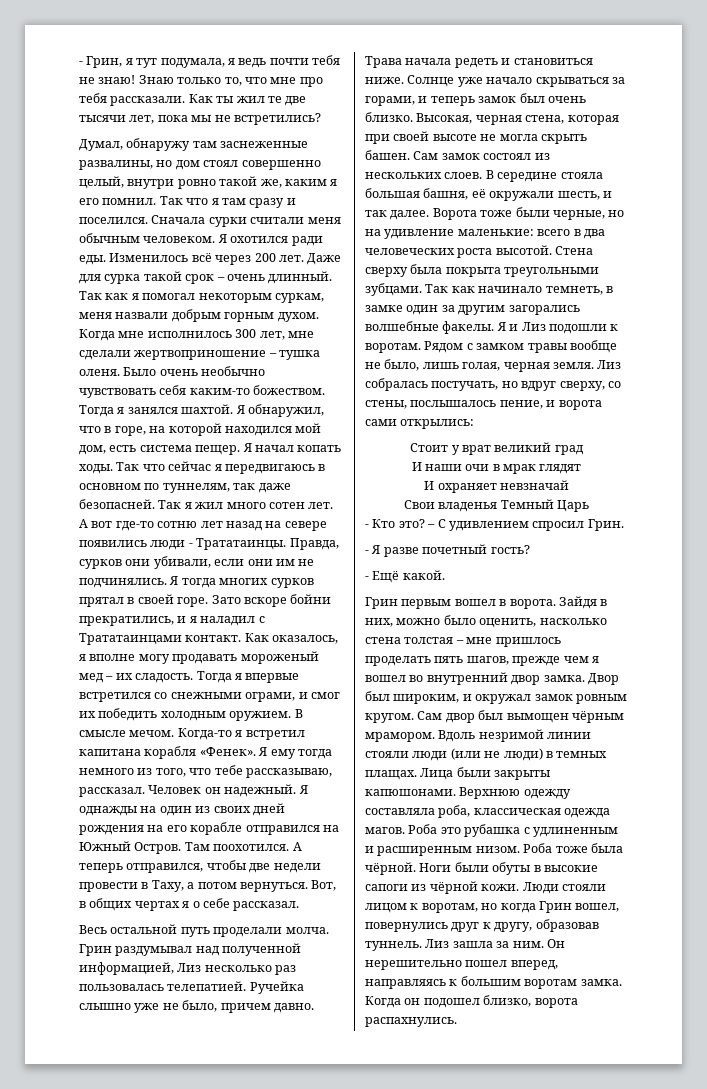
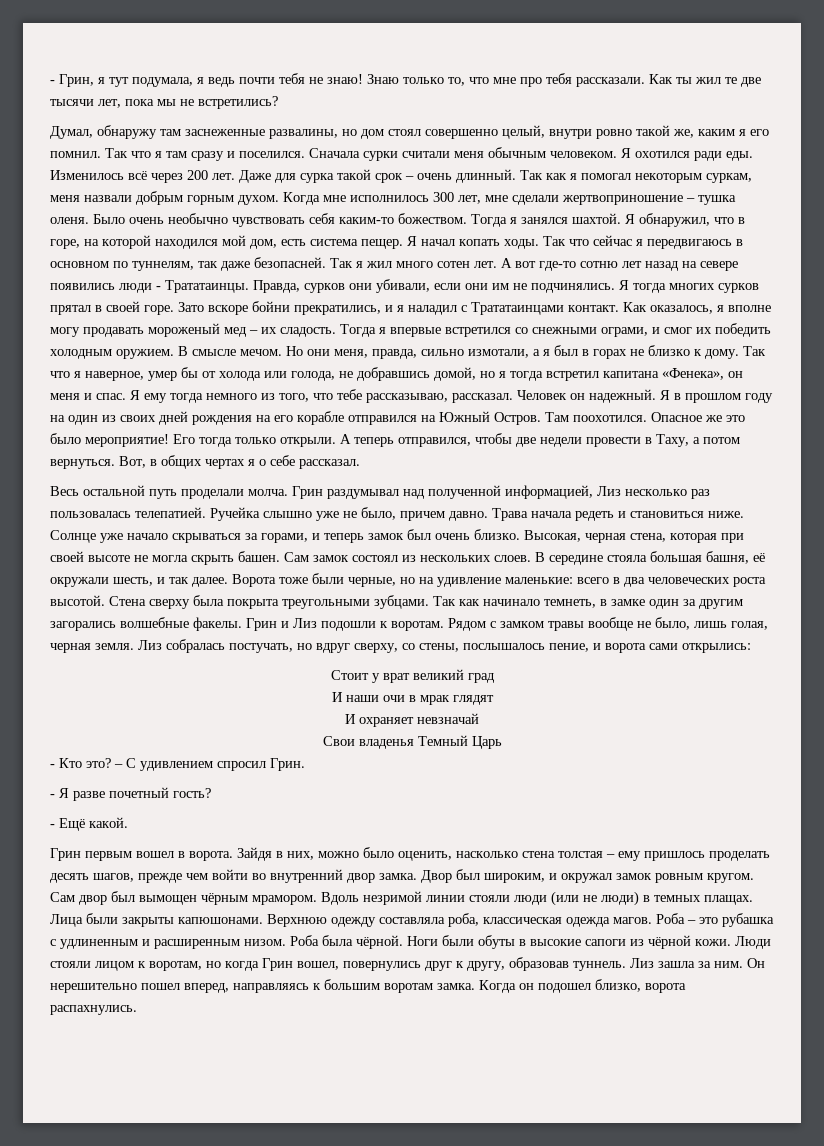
- Когда-то я встретил капитана корабля «Фенек».
+ Но они меня, правда, сильно измотали, а я был в горах не близко к дому. Так что я наверное, умер бы от холода или голода, не добравшись домой, но я тогда встретил капитана «Фенека», он меня и спас.
- Я однажды на один из своих дней рождения на его корабле отправился на Южный Остров.
+ Я в прошлом году на один из своих дней рождения на его корабле отправился на Южный Остров.
+ Опасное же это было мероприятие! Его тогда только открыли.
- Я и Лиз подошли к воротам.
+ Грин и Лиз подошли к воротам.
- Зайдя в них, можно было оценить, насколько стена толстая – мне пришлось проделать пять шагов, прежде чем я вошел во внутренний двор замка.
+ Зайдя в них, можно было оценить, насколько стена толстая – ему пришлось проделать десять шагов, прежде чем войти во внутренний двор замка.
- Роба это рубашка с удлиненным и расширенным низом.
+ Роба – это рубашка с удлиненным и расширенным низом.
- Роба тоже была чёрной.
+ Роба была чёрной.

